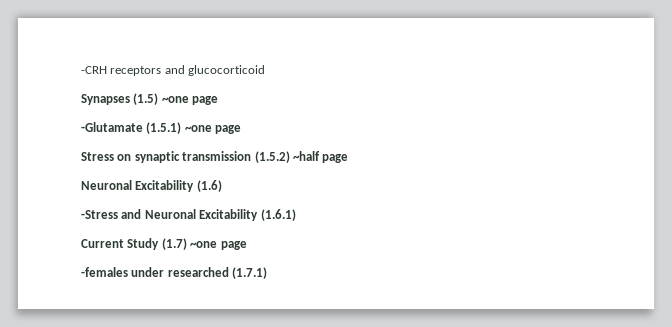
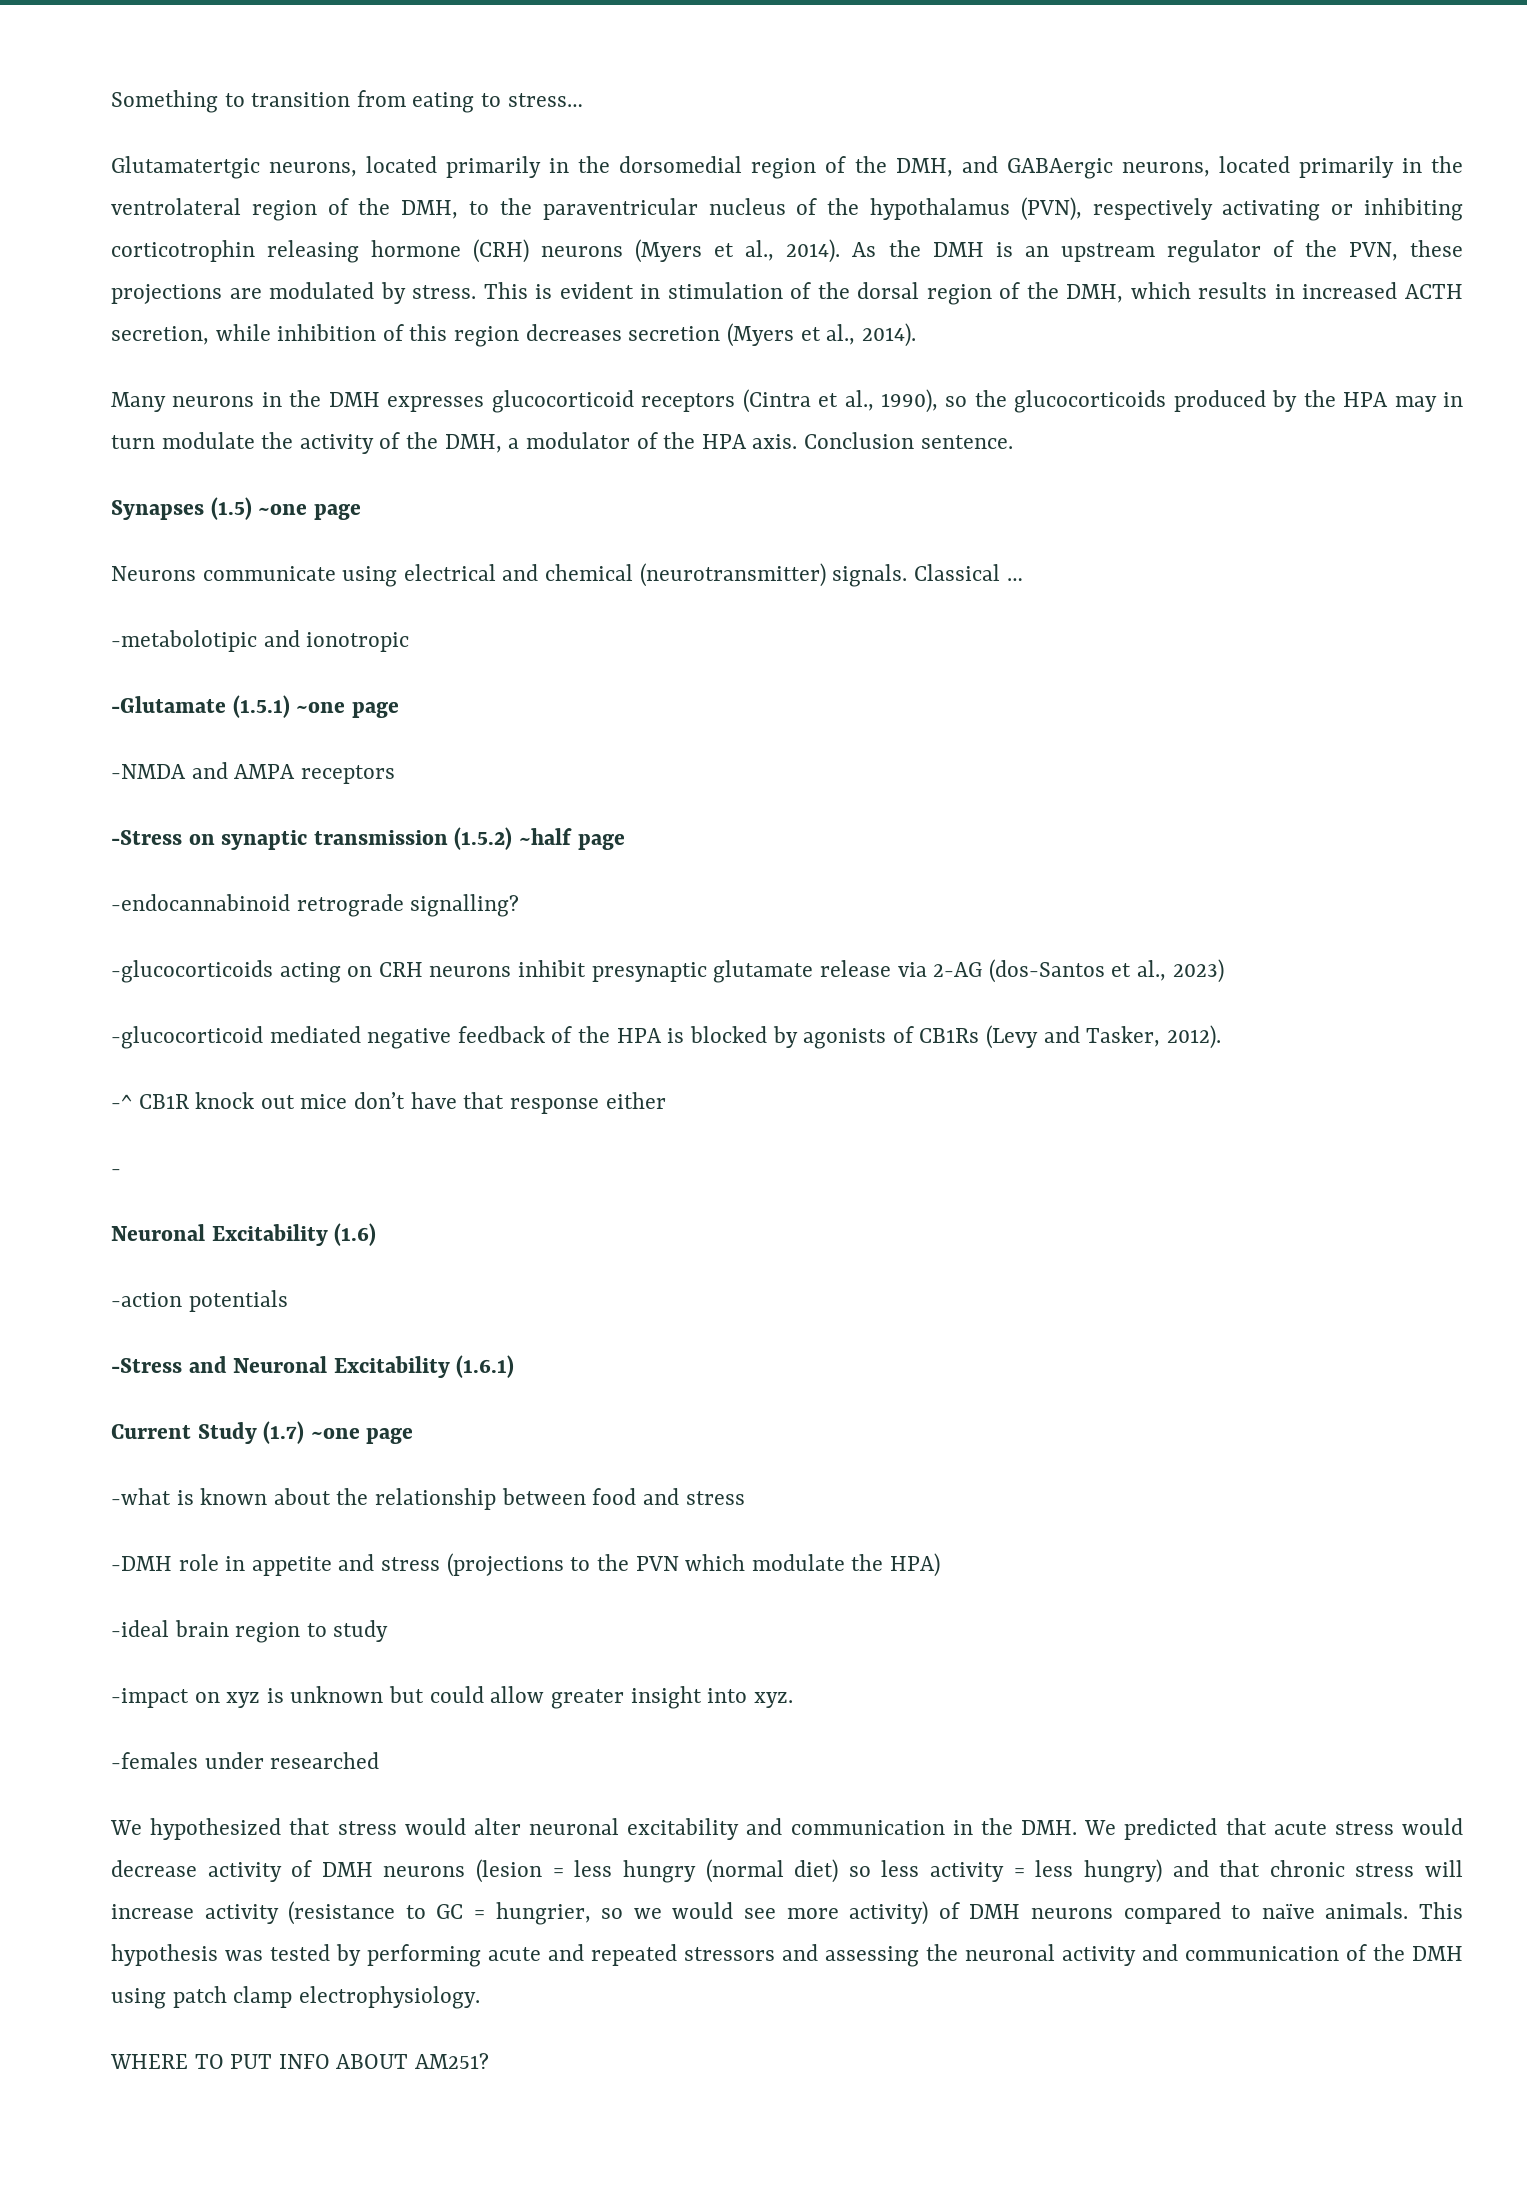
- -CRH receptors and glucocorticoid
+ Something to transition from eating to stress…
+ Glutamatertgic neurons, located primarily in the dorsomedial region of the DMH, and GABAergic neurons, located primarily in the ventrolateral region of the DMH, to the paraventricular nucleus of the hypothalamus (PVN), respectively activating or inhibiting corticotrophin releasing hormone (CRH) neurons (Myers et al., 2014). As the DMH is an upstream regulator of the PVN, these projections are modulated by stress. This is evident in stimulation of the dorsal region of the DMH, which results in increased ACTH secretion, while inhibition of this region decreases secretion (Myers et al., 2014).
+ Many neurons in the DMH expresses glucocorticoid receptors (Cintra et al., 1990), so the glucocorticoids produced by the HPA may in turn modulate the activity of the DMH, a modulator of the HPA axis. Conclusion sentence.
  Synapses (1.5) ~one page
+ Neurons communicate using electrical and chemical (neurotransmitter) signals. Classical …
+ -metabolotipic and ionotropic
- Stress on synaptic transmission (1.5.2) ~half page
+ -NMDA and AMPA receptors
+ -Stress on synaptic transmission (1.5.2) ~half page
+ -endocannabinoid retrograde signalling?
+ -glucocorticoids acting on CRH neurons inhibit presynaptic glutamate release via 2-AG (dos-Santos et al., 2023)
+ -glucocorticoid mediated negative feedback of the HPA is blocked by agonists of CB1Rs (Levy and Tasker, 2012).
+ -^ CB1R knock out mice don’t have that response either
+ -
+ -action potentials
- -females under researched (1.7.1)
+ -what is known about the relationship between food and stress
+ -DMH role in appetite and stress (projections to the PVN which modulate the HPA)
+ -ideal brain region to study
+ -impact on xyz is unknown but could allow greater insight into xyz.
+ -females under researched
+ We hypothesized that stress would alter neuronal excitability and communication in the DMH. We predicted that acute stress would decrease activity of DMH neurons (lesion = less hungry (normal diet) so less activity = less hungry) and that chronic stress will increase activity (resistance to GC = hungrier, so we would see more activity) of DMH neurons compared to naïve animals. This hypothesis was tested by performing acute and repeated stressors and assessing the neuronal activity and communication of the DMH using patch clamp electrophysiology.
+ WHERE TO PUT INFO ABOUT AM251?

